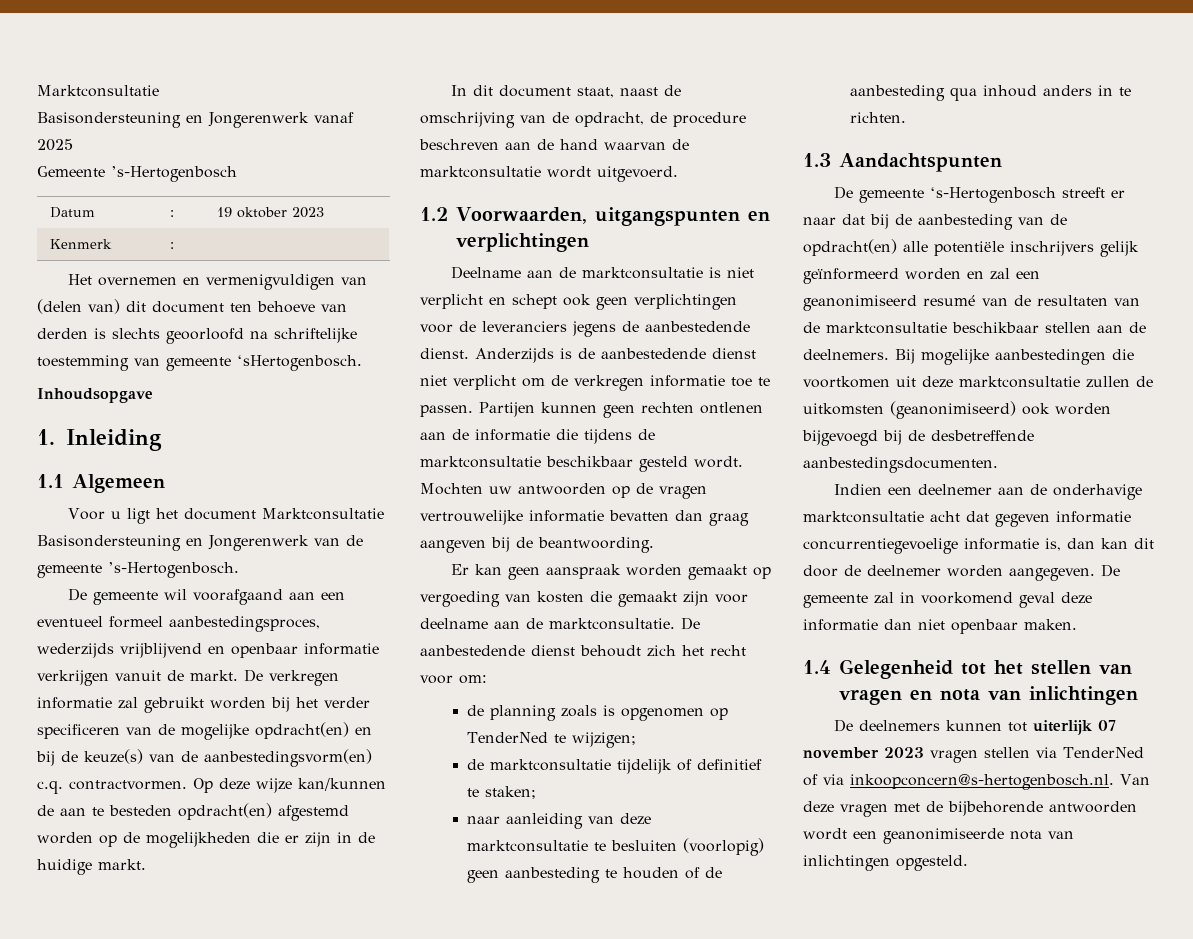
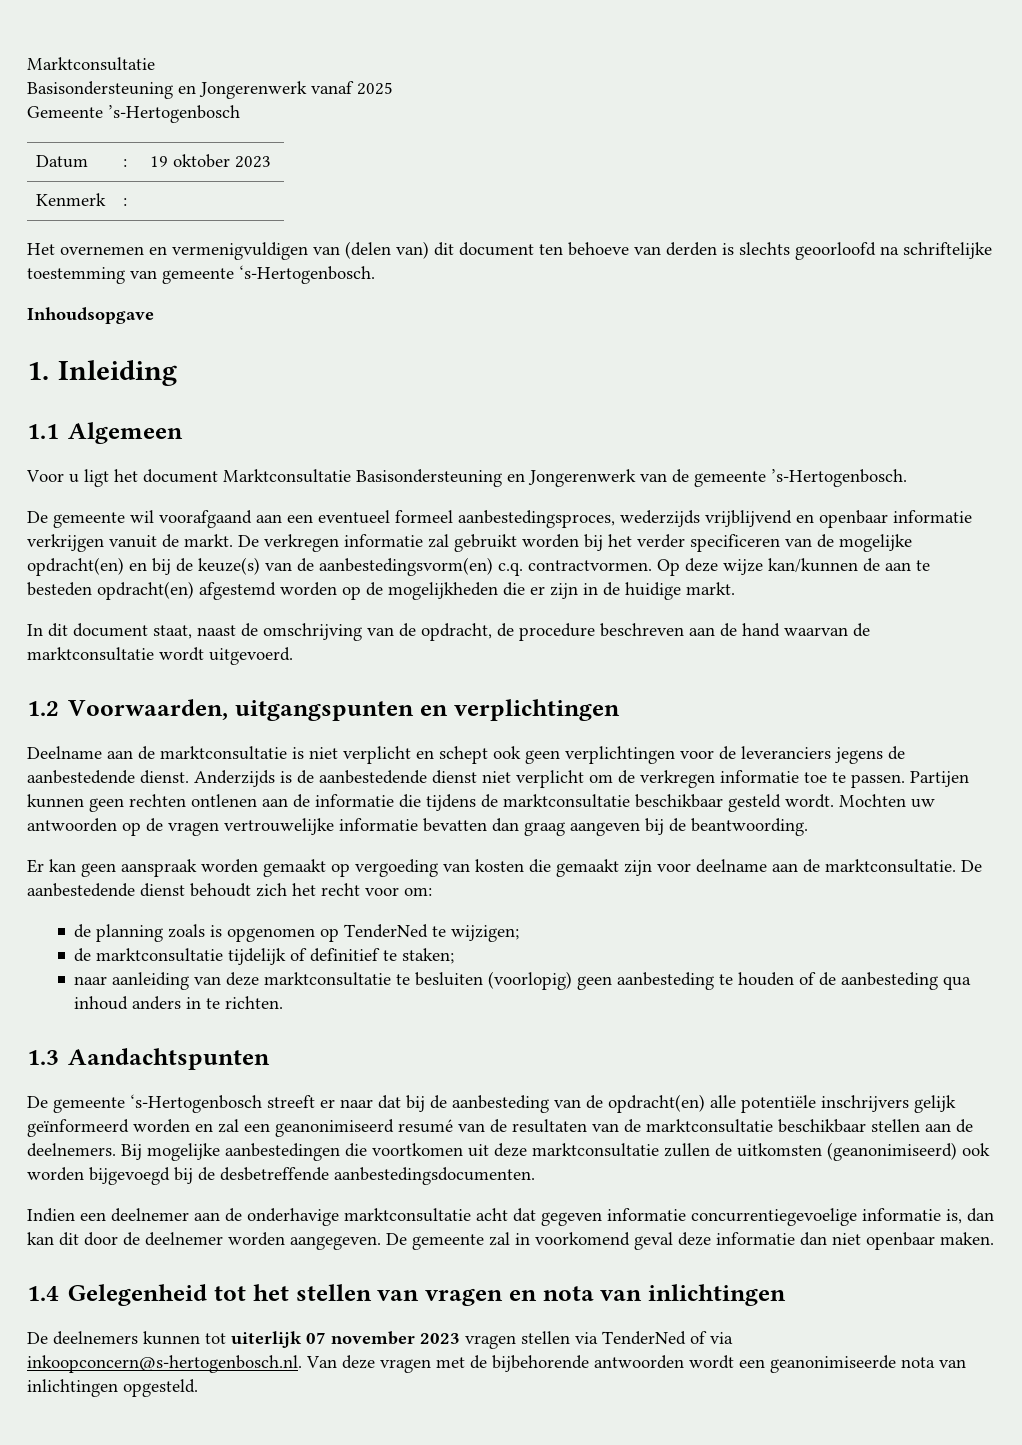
- Het overnemen en vermenigvuldigen van (delen van) dit document ten behoeve van derden is slechts geoorloofd na schriftelijke toestemming van gemeente ‘sHertogenbosch.
+ Het overnemen en vermenigvuldigen van (delen van) dit document ten behoeve van derden is slechts geoorloofd na schriftelijke toestemming van gemeente ‘s-Hertogenbosch.

